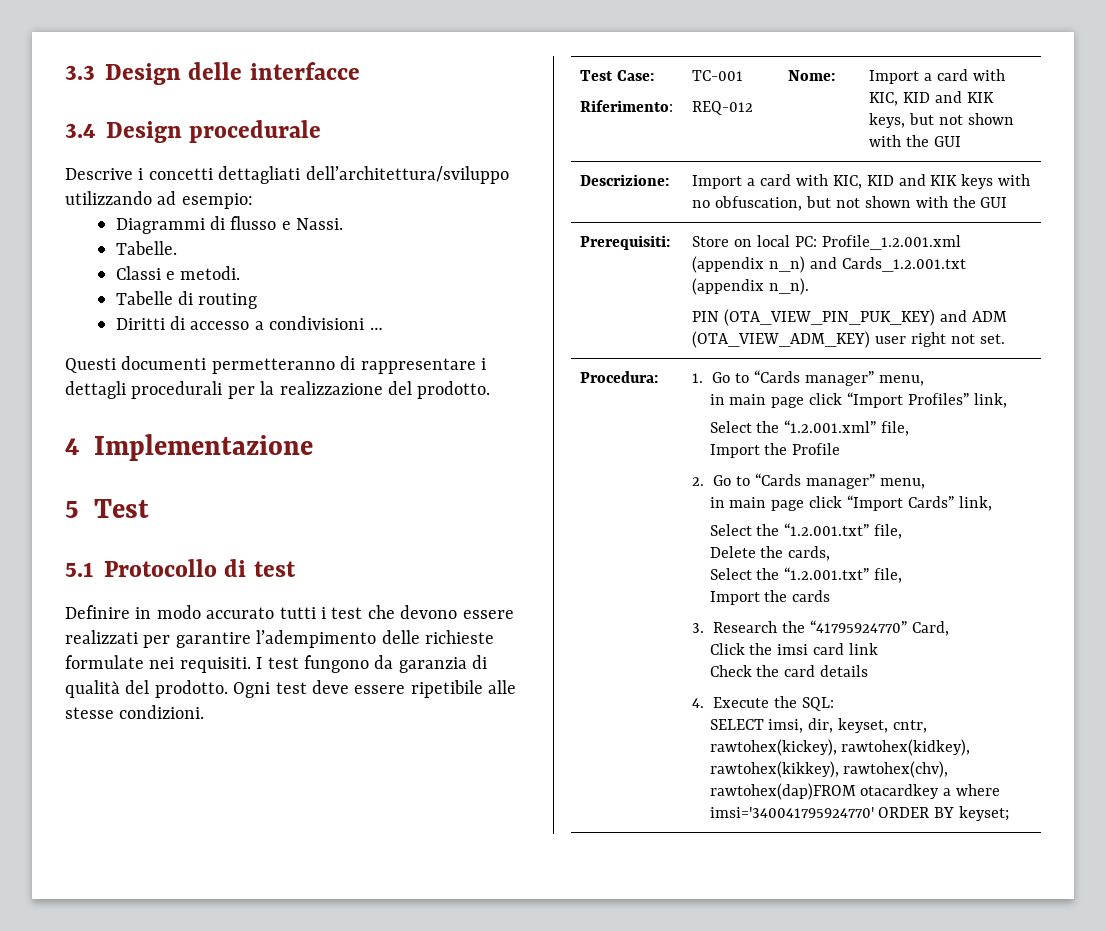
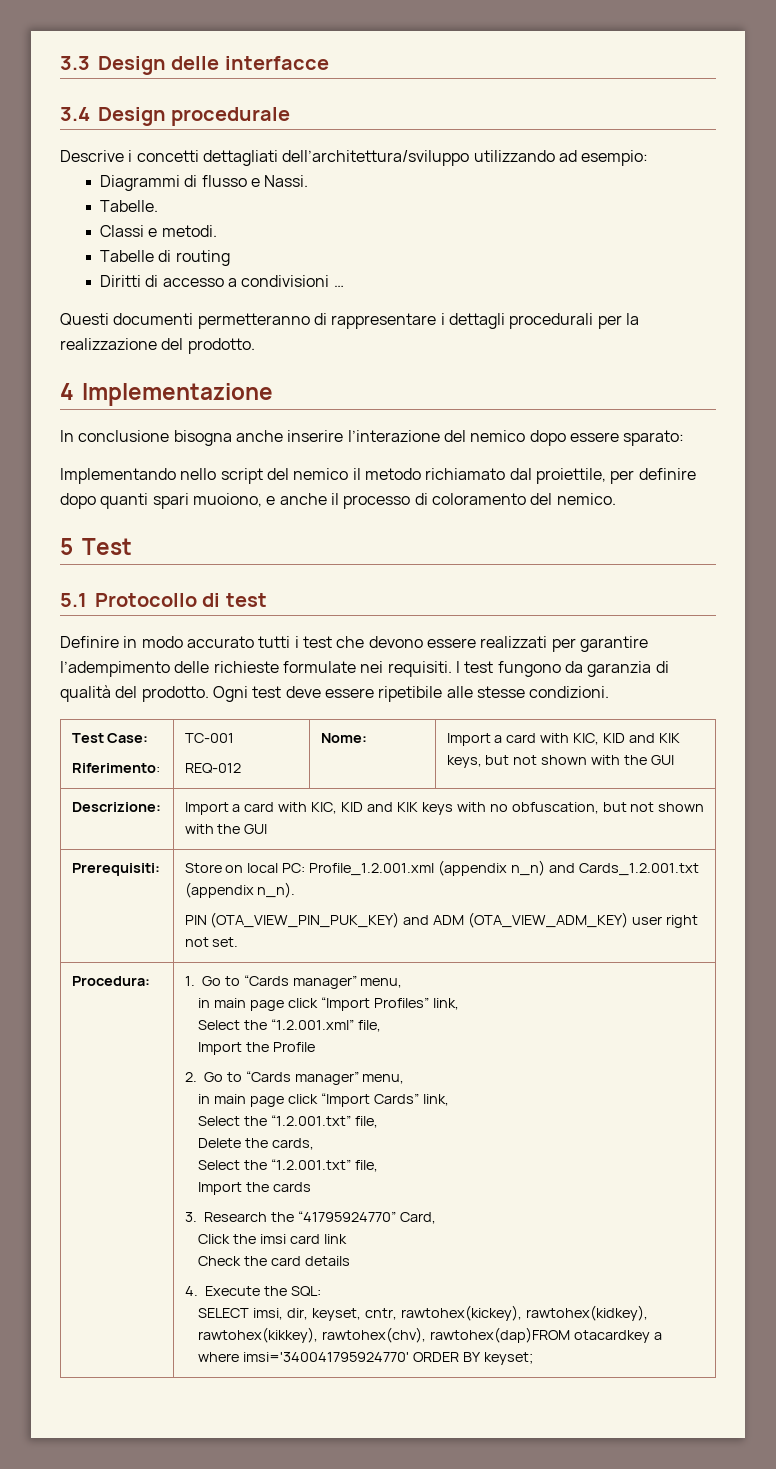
+ In conclusione bisogna anche inserire l’interazione del nemico dopo essere sparato:
+ Implementando nello script del nemico il metodo richiamato dal proiettile, per definire dopo quanti spari muoiono, e anche il processo di coloramento del nemico.

